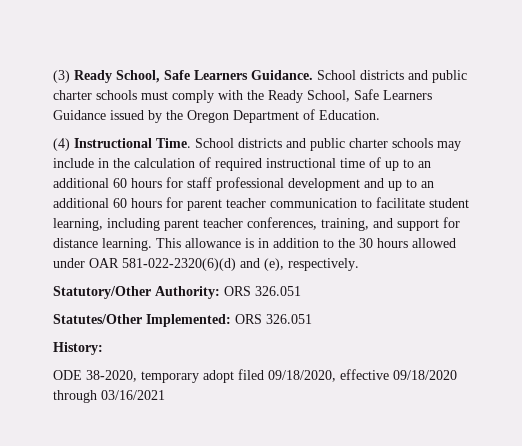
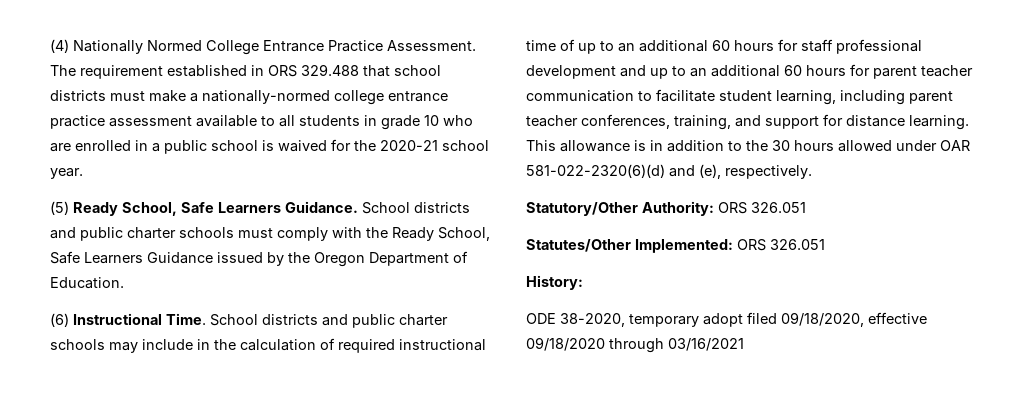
- (3) Ready School, Safe Learners Guidance.
+ (4) Nationally Normed College Entrance Practice Assessment. The requirement established in ORS 329.488 that school districts must make a nationally-normed college entrance practice assessment available to all students in grade 10 who are enrolled in a public school is waived for the 2020-21 school year.
+ (5) Ready School, Safe Learners Guidance.
- (4) Instructional Time.
+ (6) Instructional Time.

